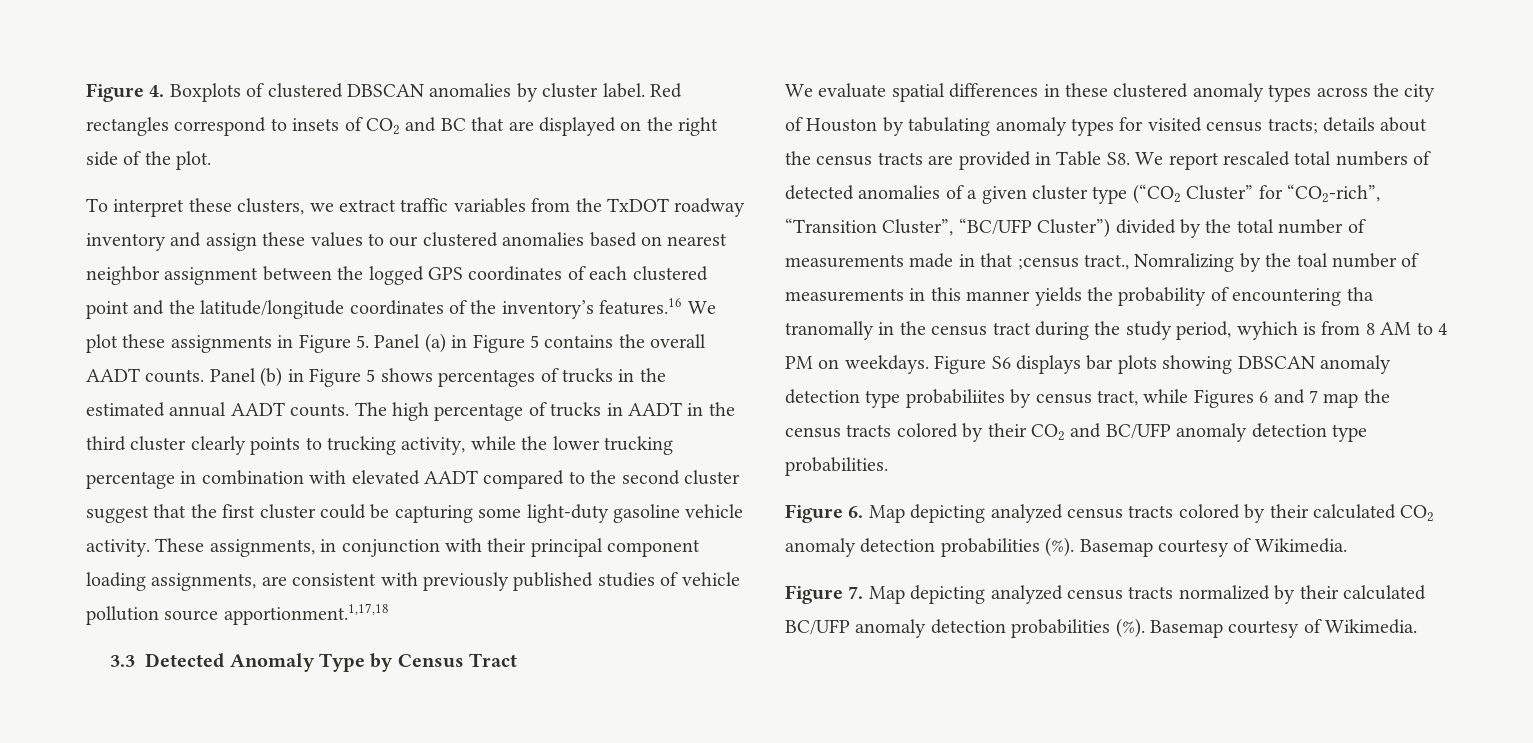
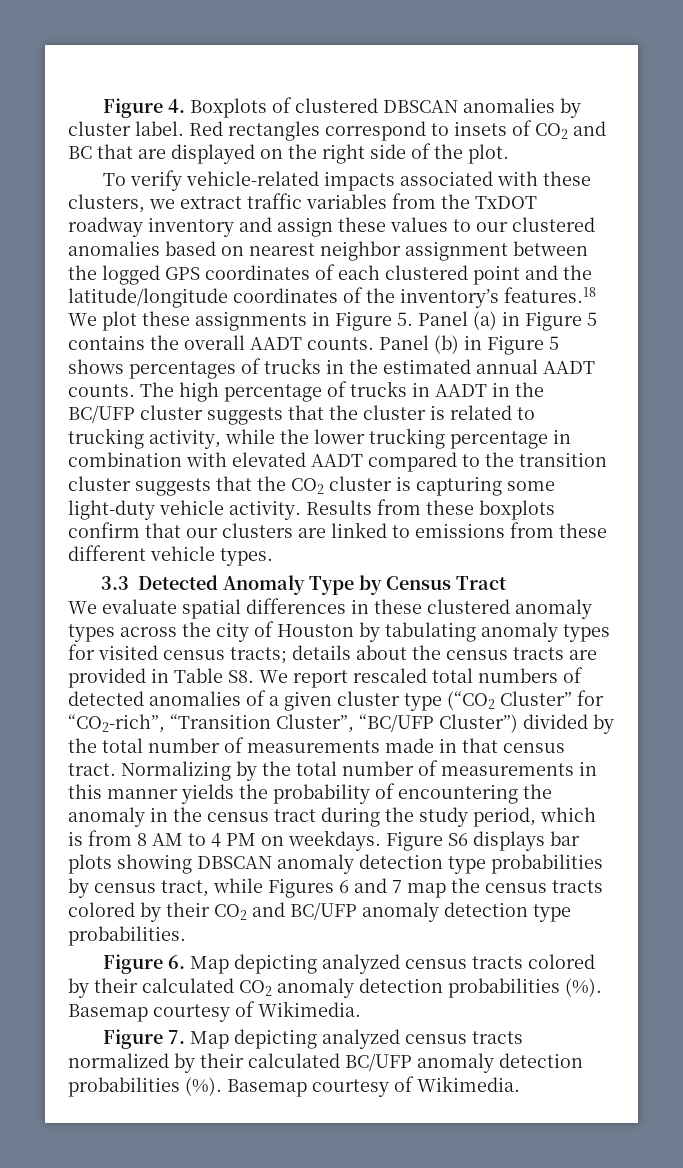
- To interpret these clusters, we extract traffic variables from the TxDOT roadway inventory and assign these values to our clustered anomalies based on nearest neighbor assignment between the logged GPS coordinates of each clustered point and the latitude/longitude coordinates of the inventory’s features.16 We plot these assignments in Figure 5. Panel (a) in Figure 5 contains the overall AADT counts.
+ To verify vehicle-related impacts associated with these clusters, we extract traffic variables from the TxDOT roadway inventory and assign these values to our clustered anomalies based on nearest neighbor assignment between the logged GPS coordinates of each clustered point and the latitude/longitude coordinates of the inventory’s features.18 We plot these assignments in Figure 5. Panel (a) in Figure 5 contains the overall AADT counts.
- The high percentage of trucks in AADT in the third cluster clearly points to trucking activity, while the lower trucking percentage in combination with elevated AADT compared to the second cluster suggest that the first cluster could be capturing some light-duty gasoline vehicle activity.
+ The high percentage of trucks in AADT in the BC/UFP cluster suggests that the cluster is related to trucking activity, while the lower trucking percentage in combination with elevated AADT compared to the transition cluster suggests that the CO2 cluster is capturing some light-duty vehicle activity.
- These assignments, in conjunction with their principal component loading assignments, are consistent with previously published studies of vehicle pollution source apportionment.1,17,18
+ Results from these boxplots confirm that our clusters are linked to emissions from these different vehicle types.
- details about the census tracts are provided in Table S8. We report rescaled total numbers of detected anomalies of a given cluster type (“CO2 Cluster” for “CO2-rich”, “Transition Cluster”, “BC/UFP Cluster”) divided by the total number of measurements made in that ;census tract., Nomralizing by the toal number of measurements in this manner yields the probability of encountering tha tranomally in the census tract during the study period, wyhich is from 8 AM to 4 PM on weekdays.
+ details about the census tracts are provided in Table S8. We report rescaled total numbers of detected anomalies of a given cluster type (“CO2 Cluster” for “CO2-rich”, “Transition Cluster”, “BC/UFP Cluster”) divided by the total number of measurements made in that census tract. Normalizing by the total number of measurements in this manner yields the probability of encountering the anomaly in the census tract during the study period, which is from 8 AM to 4 PM on weekdays.
- Figure S6 displays bar plots showing DBSCAN anomaly detection type probabiliites by census tract, while Figures 6 and 7 map the census tracts colored by their CO2 and BC/UFP anomaly detection type probabilities.
+ Figure S6 displays bar plots showing DBSCAN anomaly detection type probabilities by census tract, while Figures 6 and 7 map the census tracts colored by their CO2 and BC/UFP anomaly detection type probabilities.

